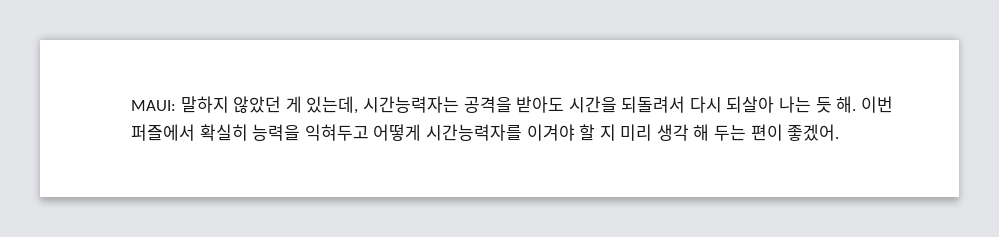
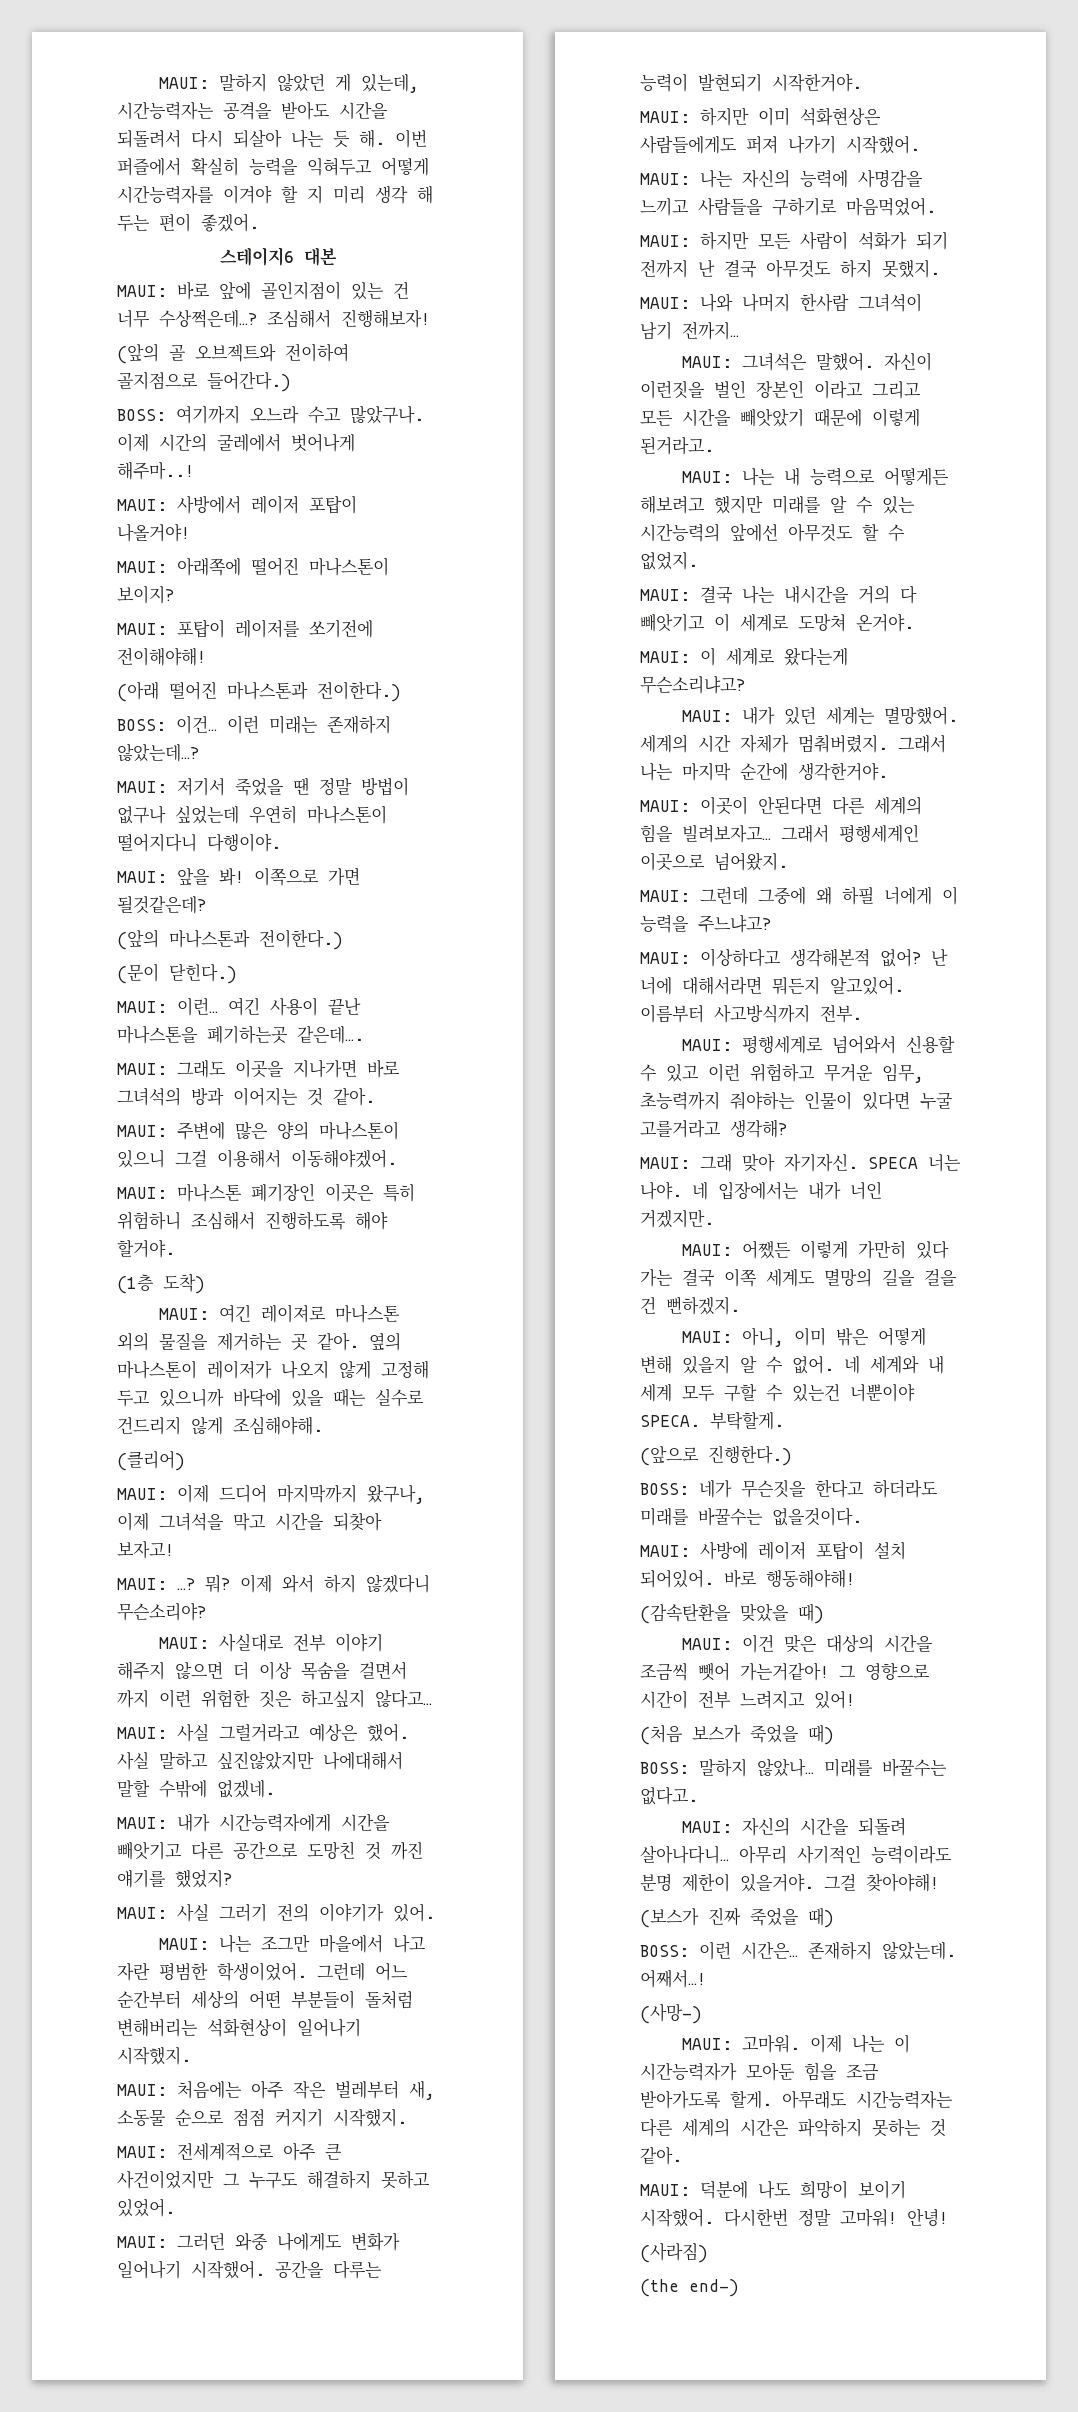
+ 스테이지6 대본
+ MAUI: 바로 앞에 골인지점이 있는 건 너무 수상쩍은데…? 조심해서 진행해보자!
+ (앞의 골 오브젝트와 전이하여 골지점으로 들어간다.)
+ BOSS: 여기까지 오느라 수고 많았구나. 이제 시간의 굴레에서 벗어나게 해주마..!
+ MAUI: 사방에서 레이저 포탑이 나올거야!
+ MAUI: 아래쪽에 떨어진 마나스톤이 보이지?
+ MAUI: 포탑이 레이저를 쏘기전에 전이해야해!
+ (아래 떨어진 마나스톤과 전이한다.)
+ BOSS: 이건… 이런 미래는 존재하지 않았는데…?
+ MAUI: 저기서 죽었을 땐 정말 방법이 없구나 싶었는데 우연히 마나스톤이 떨어지다니 다행이야.
+ MAUI: 앞을 봐! 이쪽으로 가면 될것같은데?
+ (앞의 마나스톤과 전이한다.)
+ (문이 닫힌다.)
+ MAUI: 이런… 여긴 사용이 끝난 마나스톤을 폐기하는곳 같은데….
+ MAUI: 그래도 이곳을 지나가면 바로 그녀석의 방과 이어지는 것 같아.
+ MAUI: 주변에 많은 양의 마나스톤이 있으니 그걸 이용해서 이동해야겠어.
+ MAUI: 마나스톤 폐기장인 이곳은 특히 위험하니 조심해서 진행하도록 해야 할거야.
+ (1층 도착)
+ MAUI: 여긴 레이져로 마나스톤 외의 물질을 제거하는 곳 같아. 옆의 마나스톤이 레이저가 나오지 않게 고정해 두고 있으니까 바닥에 있을 때는 실수로 건드리지 않게 조심해야해.
+ (클리어)
+ MAUI: 이제 드디어 마지막까지 왔구나, 이제 그녀석을 막고 시간을 되찾아 보자고!
+ MAUI: …? 뭐? 이제 와서 하지 않겠다니 무슨소리야?
+ MAUI: 사실대로 전부 이야기 해주지 않으면 더 이상 목숨을 걸면서 까지 이런 위험한 짓은 하고싶지 않다고…
+ MAUI: 사실 그럴거라고 예상은 했어. 사실 말하고 싶진않았지만 나에대해서 말할 수밖에 없겠네.
+ MAUI: 내가 시간능력자에게 시간을 빼앗기고 다른 공간으로 도망친 것 까진 얘기를 했었지?
+ MAUI: 사실 그러기 전의 이야기가 있어.
+ MAUI: 나는 조그만 마을에서 나고 자란 평범한 학생이었어. 그런데 어느 순간부터 세상의 어떤 부분들이 돌처럼 변해버리는 석화현상이 일어나기 시작했지.
+ MAUI: 처음에는 아주 작은 벌레부터 새, 소동물 순으로 점점 커지기 시작했지.
+ MAUI: 전세계적으로 아주 큰 사건이었지만 그 누구도 해결하지 못하고 있었어.
+ MAUI: 그러던 와중 나에게도 변화가 일어나기 시작했어. 공간을 다루는 능력이 발현되기 시작한거야.
+ MAUI: 하지만 이미 석화현상은 사람들에게도 퍼져 나가기 시작했어.
+ MAUI: 나는 자신의 능력에 사명감을 느끼고 사람들을 구하기로 마음먹었어.
+ MAUI: 하지만 모든 사람이 석화가 되기 전까지 난 결국 아무것도 하지 못했지.
+ MAUI: 나와 나머지 한사람 그녀석이 남기 전까지…
+ MAUI: 그녀석은 말했어. 자신이 이런짓을 벌인 장본인 이라고 그리고 모든 시간을 빼앗았기 때문에 이렇게 된거라고.
+ MAUI: 나는 내 능력으로 어떻게든 해보려고 했지만 미래를 알 수 있는 시간능력의 앞에선 아무것도 할 수 없었지.
+ MAUI: 결국 나는 내시간을 거의 다 빼앗기고 이 세계로 도망쳐 온거야.
+ MAUI: 이 세계로 왔다는게 무슨소리냐고?
+ MAUI: 내가 있던 세계는 멸망했어. 세계의 시간 자체가 멈춰버렸지. 그래서 나는 마지막 순간에 생각한거야.
+ MAUI: 이곳이 안된다면 다른 세계의 힘을 빌려보자고… 그래서 평행세계인 이곳으로 넘어왔지.
+ MAUI: 그런데 그중에 왜 하필 너에게 이 능력을 주느냐고?
+ MAUI: 이상하다고 생각해본적 없어? 난 너에 대해서라면 뭐든지 알고있어. 이름부터 사고방식까지 전부.
+ MAUI: 평행세계로 넘어와서 신용할 수 있고 이런 위험하고 무거운 임무, 초능력까지 줘야하는 인물이 있다면 누굴 고를거라고 생각해?
+ MAUI: 그래 맞아 자기자신. SPECA 너는 나야. 네 입장에서는 내가 너인 거겠지만.
+ MAUI: 어쨌든 이렇게 가만히 있다 가는 결국 이쪽 세계도 멸망의 길을 걸을 건 뻔하겠지.
+ MAUI: 아니, 이미 밖은 어떻게 변해 있을지 알 수 없어. 네 세계와 내 세계 모두 구할 수 있는건 너뿐이야 SPECA. 부탁할게.
+ (앞으로 진행한다.)
+ BOSS: 네가 무슨짓을 한다고 하더라도 미래를 바꿀수는 없을것이다.
+ MAUI: 사방에 레이저 포탑이 설치 되어있어. 바로 행동해야해!
+ (감속탄환을 맞았을 때)
+ MAUI: 이건 맞은 대상의 시간을 조금씩 뺏어 가는거같아! 그 영향으로 시간이 전부 느려지고 있어!
+ (처음 보스가 죽었을 때)
+ BOSS: 말하지 않았나… 미래를 바꿀수는 없다고.
+ MAUI: 자신의 시간을 되돌려 살아나다니… 아무리 사기적인 능력이라도 분명 제한이 있을거야. 그걸 찾아야해!
+ (보스가 진짜 죽었을 때)
+ BOSS: 이런 시간은… 존재하지 않았는데. 어째서…!
+ (사망-)
+ MAUI: 고마워. 이제 나는 이 시간능력자가 모아둔 힘을 조금 받아가도록 할게. 아무래도 시간능력자는 다른 세계의 시간은 파악하지 못하는 것 같아.
+ MAUI: 덕분에 나도 희망이 보이기 시작했어. 다시한번 정말 고마워! 안녕!
+ (사라짐)
+ (the end-)

